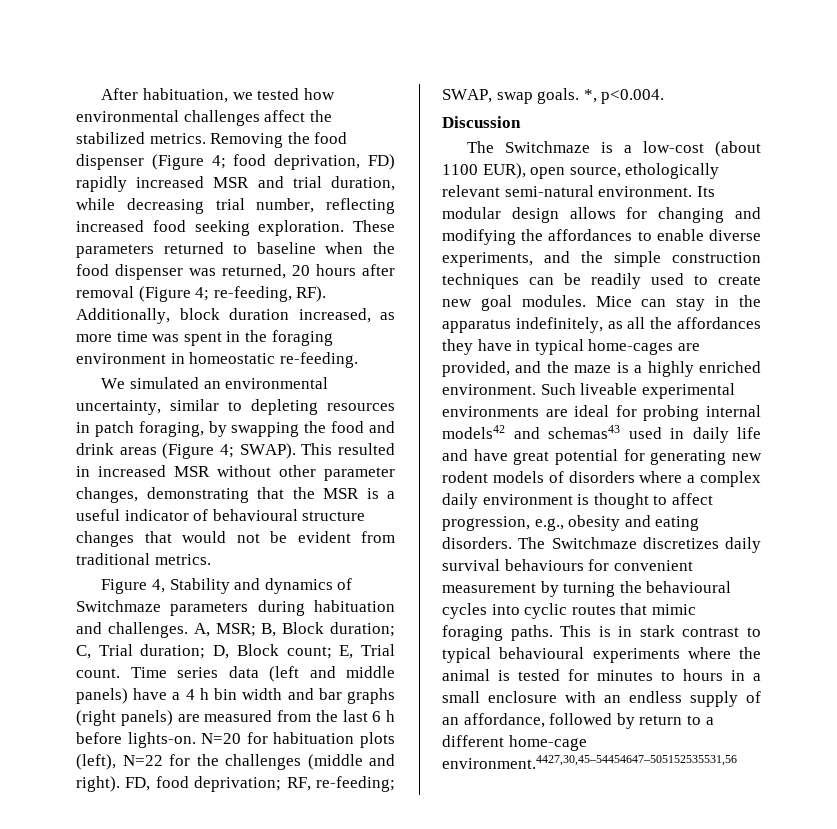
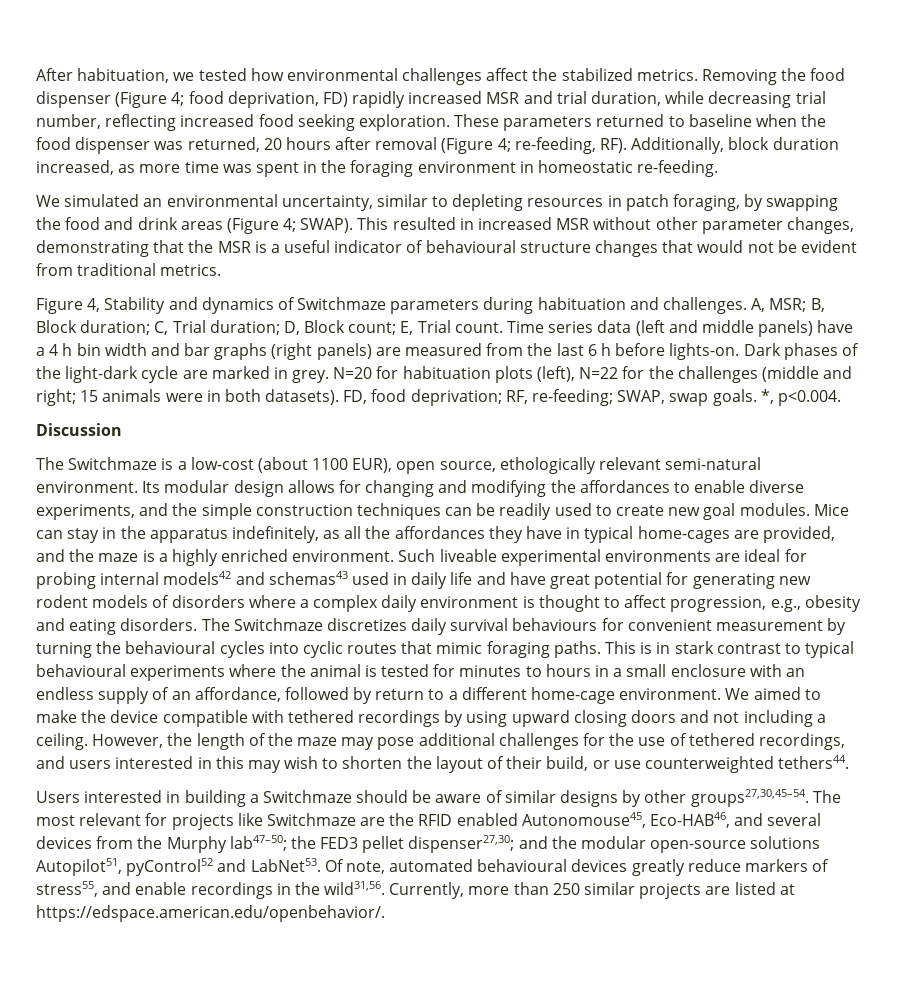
+ Dark phases of the light-dark cycle are marked in grey.
- N=20 for habituation plots (left), N=22 for the challenges (middle and right).
+ N=20 for habituation plots (left), N=22 for the challenges (middle and right; 15 animals were in both datasets).
- This is in stark contrast to typical behavioural experiments where the animal is tested for minutes to hours in a small enclosure with an endless supply of an affordance, followed by return to a different home-cage environment.4427,30,45–54454647–505152535531,56
+ This is in stark contrast to typical behavioural experiments where the animal is tested for minutes to hours in a small enclosure with an endless supply of an affordance, followed by return to a different home-cage environment. We aimed to make the device compatible with tethered recordings by using upward closing doors and not including a ceiling. However, the length of the maze may pose additional challenges for the use of tethered recordings, and users interested in this may wish to shorten the layout of their build, or use counterweighted tethers44.
+ Users interested in building a Switchmaze should be aware of similar designs by other groups27,30,45–54. The most relevant for projects like Switchmaze are the RFID enabled Autonomouse45, Eco-HAB46, and several devices from the Murphy lab47–50; the FED3 pellet dispenser27,30; and the modular open-source solutions Autopilot51, pyControl52 and LabNet53. Of note, automated behavioural devices greatly reduce markers of stress55, and enable recordings in the wild31,56. Currently, more than 250 similar projects are listed at https://edspace.american.edu/openbehavior/.

